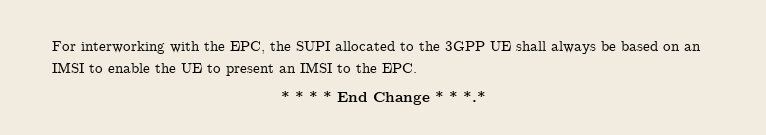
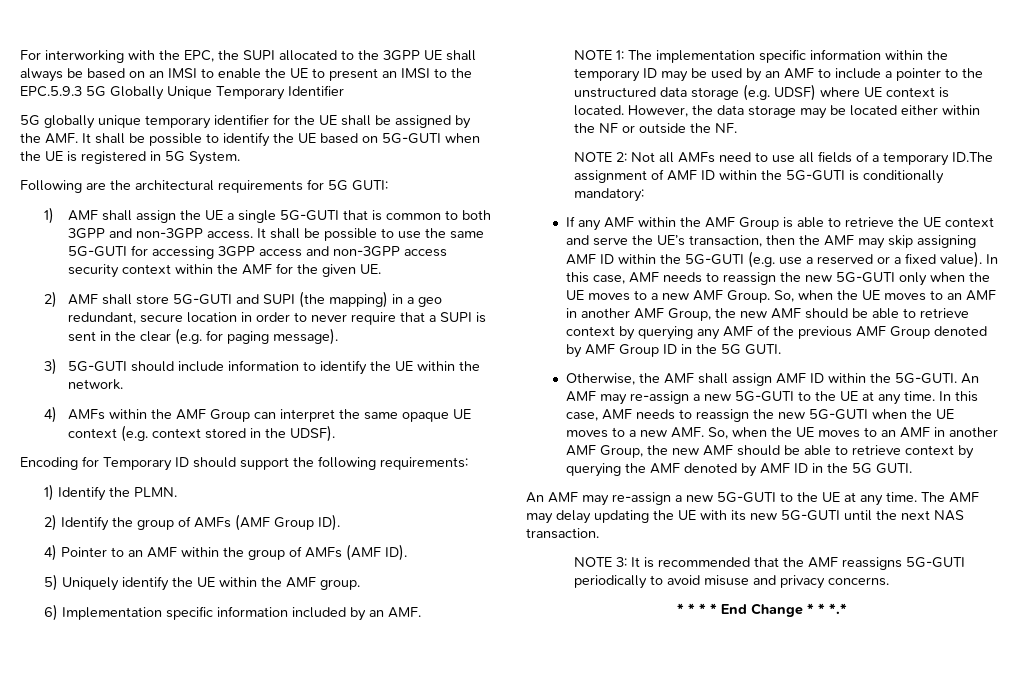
- For interworking with the EPC, the SUPI allocated to the 3GPP UE shall always be based on an IMSI to enable the UE to present an IMSI to the EPC.
+ For interworking with the EPC, the SUPI allocated to the 3GPP UE shall always be based on an IMSI to enable the UE to present an IMSI to the EPC.5.9.3 5G Globally Unique Temporary Identifier
+ 5G globally unique temporary identifier for the UE shall be assigned by the AMF. It shall be possible to identify the UE based on 5G-GUTI when the UE is registered in 5G System.
+ Following are the architectural requirements for 5G GUTI:
+ 1) AMF shall assign the UE a single 5G-GUTI that is common to both 3GPP and non-3GPP access. It shall be possible to use the same 5G-GUTI for accessing 3GPP access and non-3GPP access security context within the AMF for the given UE.
+ 2) AMF shall store 5G-GUTI and SUPI (the mapping) in a geo redundant, secure location in order to never require that a SUPI is sent in the clear (e.g. for paging message).
+ 3) 5G-GUTI should include information to identify the UE within the network.
+ 4) AMFs within the AMF Group can interpret the same opaque UE context (e.g. context stored in the UDSF).
+ Encoding for Temporary ID should support the following requirements:
+ 1) Identify the PLMN.
+ 2) Identify the group of AMFs (AMF Group ID).
+ 4) Pointer to an AMF within the group of AMFs (AMF ID).
+ 5) Uniquely identify the UE within the AMF group.
+ 6) Implementation specific information included by an AMF.
+ NOTE 1: The implementation specific information within the temporary ID may be used by an AMF to include a pointer to the unstructured data storage (e.g. UDSF) where UE context is located. However, the data storage may be located either within the NF or outside the NF.
+ NOTE 2: Not all AMFs need to use all fields of a temporary ID.The assignment of AMF ID within the 5G-GUTI is conditionally mandatory:
+ If any AMF within the AMF Group is able to retrieve the UE context and serve the UE’s transaction, then the AMF may skip assigning AMF ID within the 5G-GUTI (e.g. use a reserved or a fixed value). In this case, AMF needs to reassign the new 5G-GUTI only when the UE moves to a new AMF Group. So, when the UE moves to an AMF in another AMF Group, the new AMF should be able to retrieve context by querying any AMF of the previous AMF Group denoted by AMF Group ID in the 5G GUTI.
+ Otherwise, the AMF shall assign AMF ID within the 5G-GUTI. An AMF may re-assign a new 5G-GUTI to the UE at any time. In this case, AMF needs to reassign the new 5G-GUTI when the UE moves to a new AMF. So, when the UE moves to an AMF in another AMF Group, the new AMF should be able to retrieve context by querying the AMF denoted by AMF ID in the 5G GUTI.
+ An AMF may re-assign a new 5G-GUTI to the UE at any time. The AMF may delay updating the UE with its new 5G-GUTI until the next NAS transaction.
+ NOTE 3: It is recommended that the AMF reassigns 5G-GUTI periodically to avoid misuse and privacy concerns.

